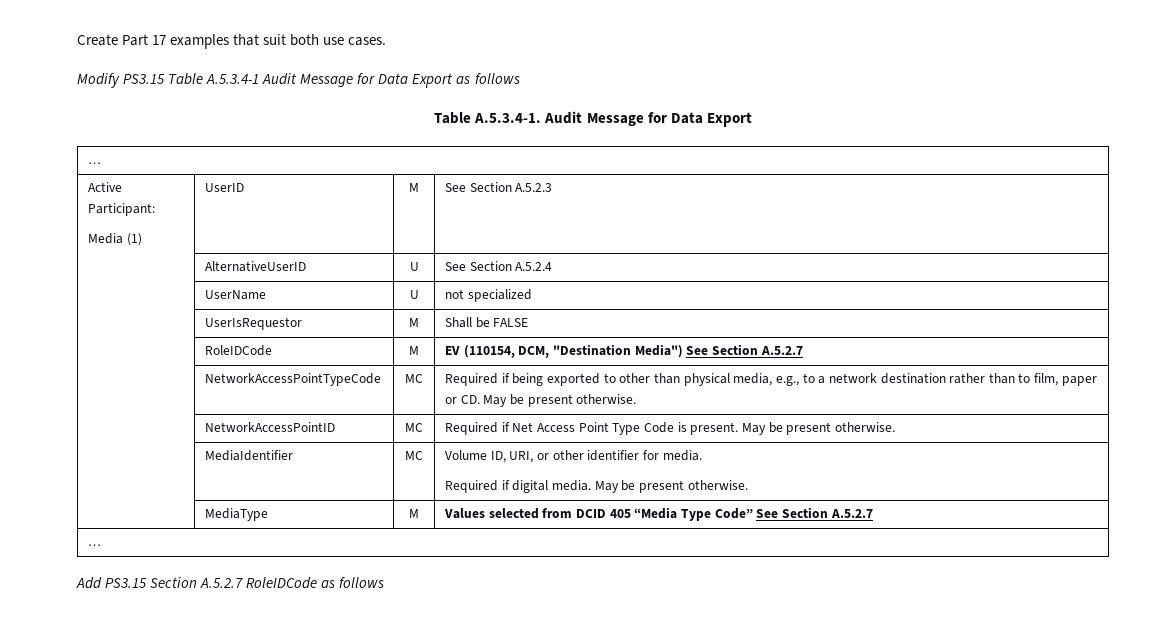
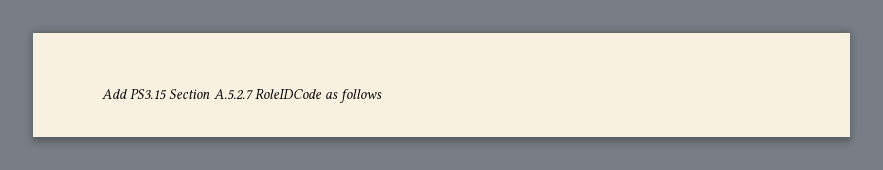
- Create Part 17 examples that suit both use cases.
- Modify PS3.15 Table A.5.3.4-1 Audit Message for Data Export as follows
- Table A.5.3.4-1. Audit Message for Data Export
- …
- Active Participant:
- Media (1) | UserID | M | See Section A.5.2.3
- | AlternativeUserID | U | See Section A.5.2.4
- | UserName | U | not specialized
- | UserIsRequestor | M | Shall be FALSE
- | RoleIDCode | M | EV (110154, DCM, "Destination Media") See Section A.5.2.7
- | NetworkAccessPointTypeCode | MC | Required if being exported to other than physical media, e.g., to a network destination rather than to film, paper or CD. May be present otherwise.
- | NetworkAccessPointID | MC | Required if Net Access Point Type Code is present. May be present otherwise.
- | MediaIdentifier | MC | Volume ID, URI, or other identifier for media.
- Required if digital media. May be present otherwise.
- | MediaType | M | Values selected from DCID 405 “Media Type Code” See Section A.5.2.7
- …

